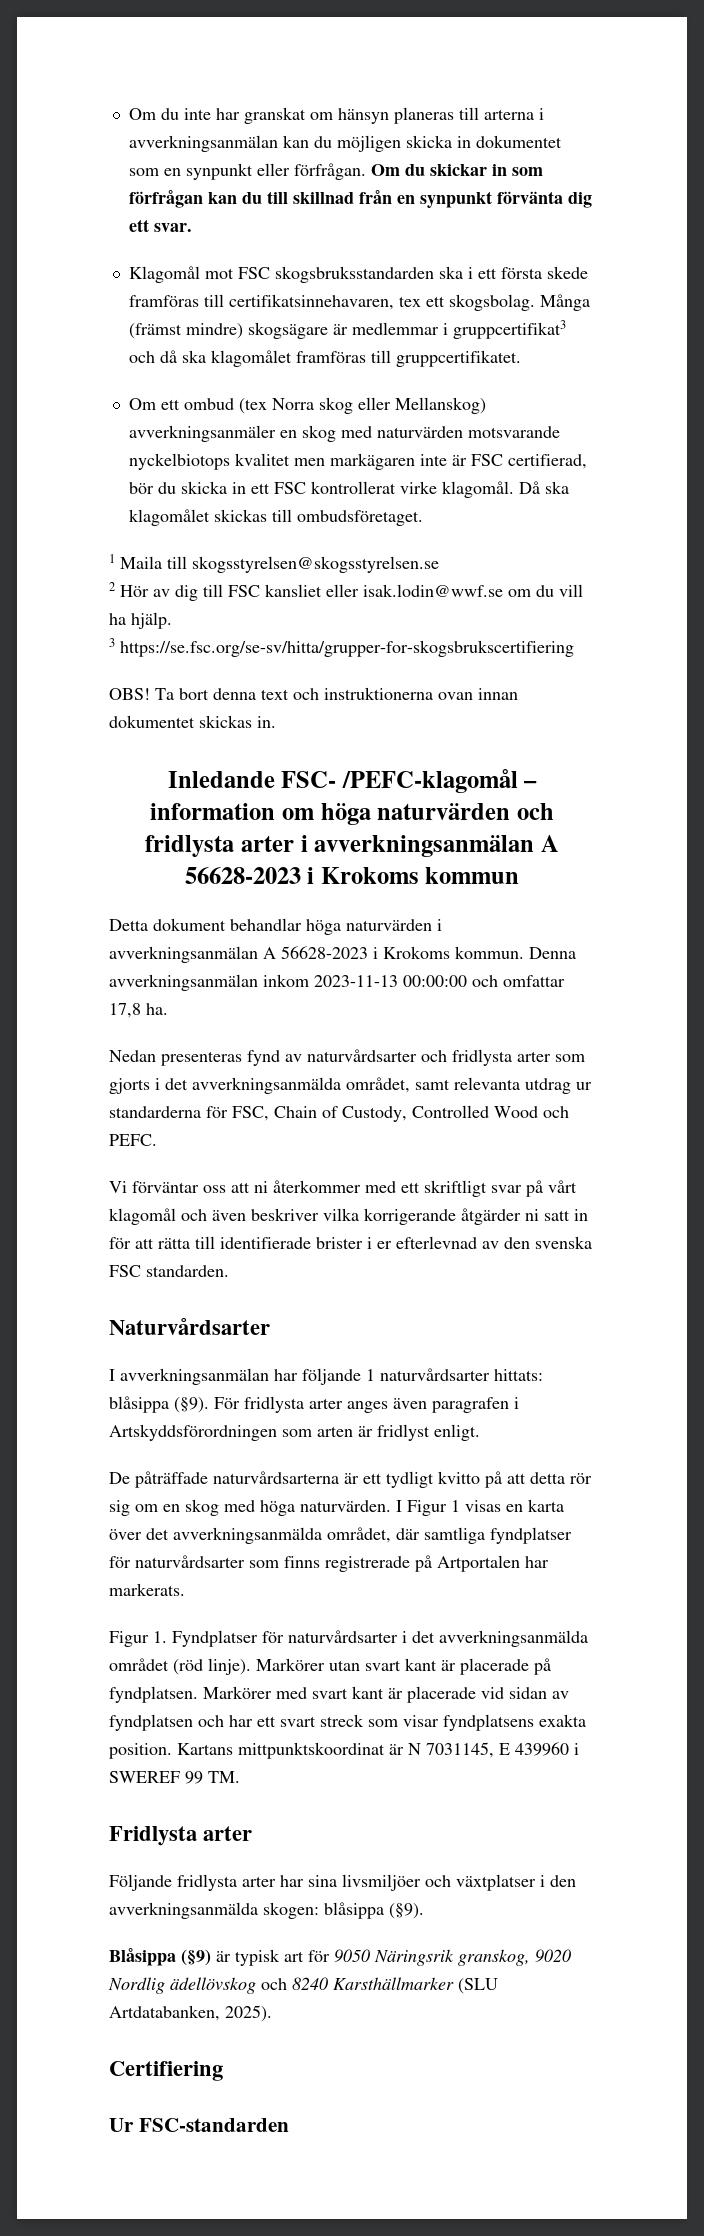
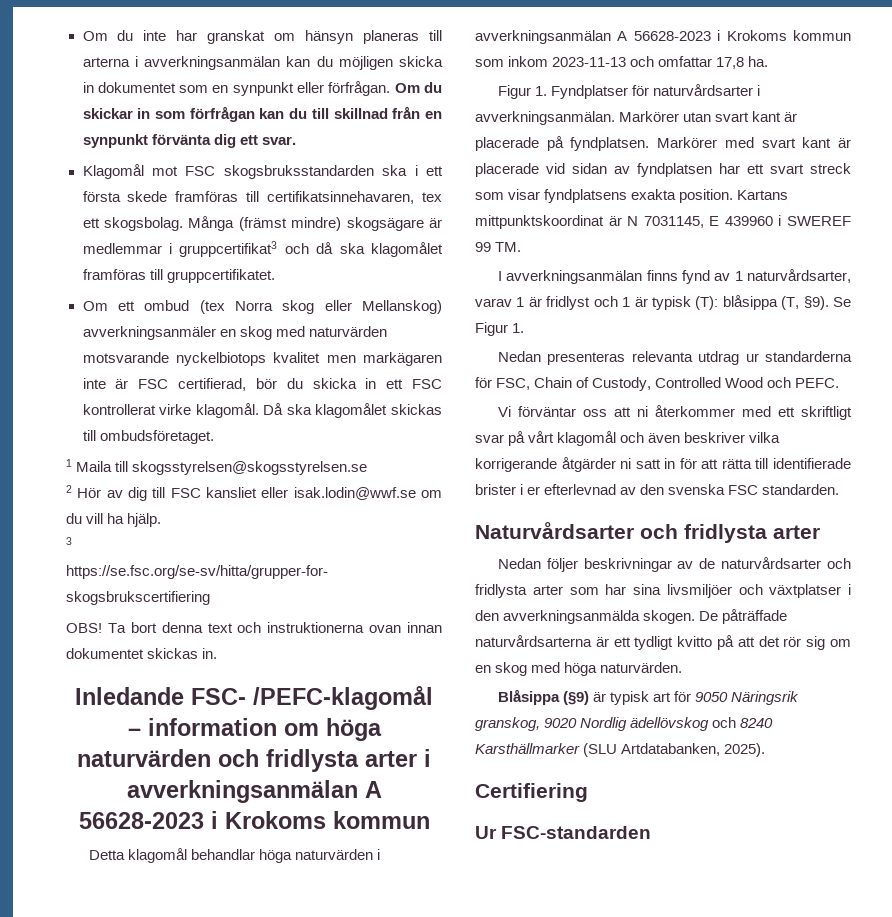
- Detta dokument behandlar höga naturvärden i avverkningsanmälan A 56628-2023 i Krokoms kommun. Denna avverkningsanmälan inkom 2023-11-13 00:00:00 och omfattar 17,8 ha.
+ Detta klagomål behandlar höga naturvärden i avverkningsanmälan A 56628-2023 i Krokoms kommun som inkom 2023-11-13 och omfattar 17,8 ha.
- Nedan presenteras fynd av naturvårdsarter och fridlysta arter som gjorts i det avverkningsanmälda området, samt relevanta utdrag ur standarderna för FSC, Chain of Custody, Controlled Wood och PEFC.
+ Figur 1. Fyndplatser för naturvårdsarter i avverkningsanmälan. Markörer utan svart kant är placerade på fyndplatsen. Markörer med svart kant är placerade vid sidan av fyndplatsen har ett svart streck som visar fyndplatsens exakta position. Kartans mittpunktskoordinat är N 7031145, E 439960 i SWEREF 99 TM.
+ I avverkningsanmälan finns fynd av 1 naturvårdsarter, varav 1 är fridlyst och 1 är typisk (T): blåsippa (T, §9). Se Figur 1.
+ Nedan presenteras relevanta utdrag ur standarderna för FSC, Chain of Custody, Controlled Wood och PEFC.
- Naturvårdsarter
- I avverkningsanmälan har följande 1 naturvårdsarter hittats: blåsippa (§9). För fridlysta arter anges även paragrafen i Artskyddsförordningen som arten är fridlyst enligt.
- De påträffade naturvårdsarterna är ett tydligt kvitto på att detta rör sig om en skog med höga naturvärden. I Figur 1 visas en karta över det avverkningsanmälda området, där samtliga fyndplatser för naturvårdsarter som finns registrerade på Artportalen har markerats.
- Figur 1. Fyndplatser för naturvårdsarter i det avverkningsanmälda området (röd linje). Markörer utan svart kant är placerade på fyndplatsen. Markörer med svart kant är placerade vid sidan av fyndplatsen och har ett svart streck som visar fyndplatsens exakta position. Kartans mittpunktskoordinat är N 7031145, E 439960 i SWEREF 99 TM.
- Fridlysta arter
- Följande fridlysta arter har sina livsmiljöer och växtplatser i den avverkningsanmälda skogen: blåsippa (§9).
+ Naturvårdsarter och fridlysta arter
+ Nedan följer beskrivningar av de naturvårdsarter och fridlysta arter som har sina livsmiljöer och växtplatser i den avverkningsanmälda skogen. De påträffade naturvårdsarterna är ett tydligt kvitto på att det rör sig om en skog med höga naturvärden.

